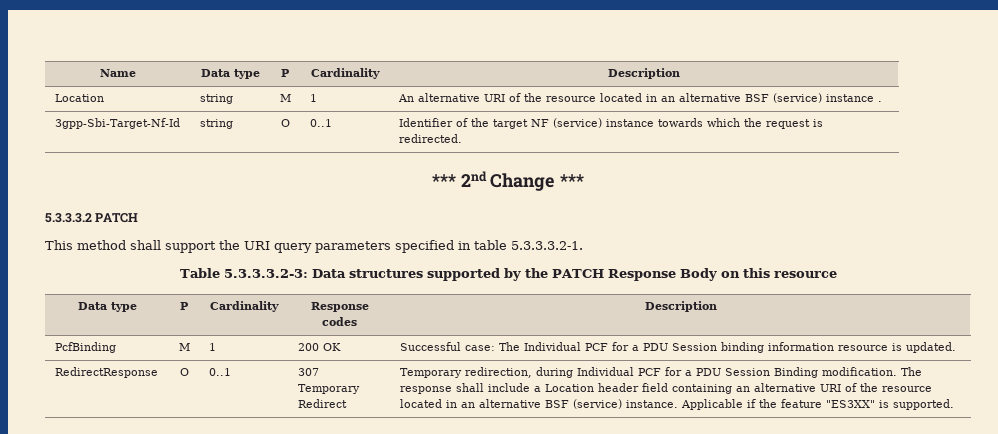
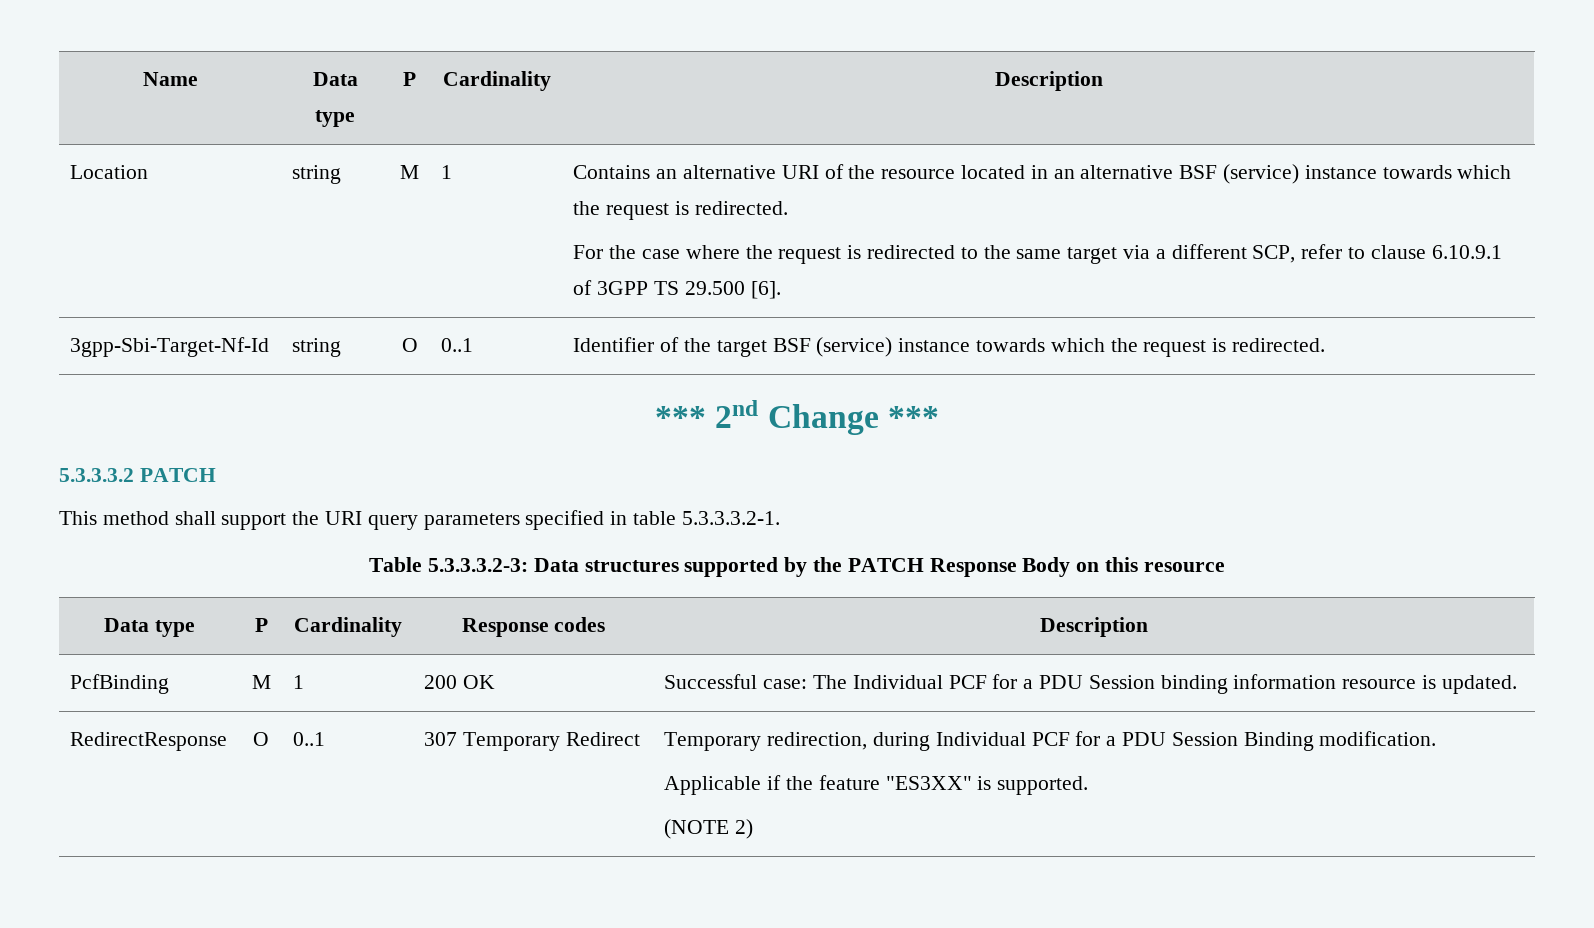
- An alternative URI of the resource located in an alternative BSF (service) instance .
+ Contains an alternative URI of the resource located in an alternative BSF (service) instance towards which the request is redirected.
+ For the case where the request is redirected to the same target via a different SCP, refer to clause 6.10.9.1 of 3GPP TS 29.500 [6].
- 3gpp-Sbi-Target-Nf-Id | string | O | 0..1 | Identifier of the target NF (service) instance towards which the request is redirected.
+ 3gpp-Sbi-Target-Nf-Id | string | O | 0..1 | Identifier of the target BSF (service) instance towards which the request is redirected.
- Temporary redirection, during Individual PCF for a PDU Session Binding modification. The response shall include a Location header field containing an alternative URI of the resource located in an alternative BSF (service) instance. Applicable if the feature "ES3XX" is supported.
+ Temporary redirection, during Individual PCF for a PDU Session Binding modification.
+ Applicable if the feature "ES3XX" is supported.
+ (NOTE 2)

